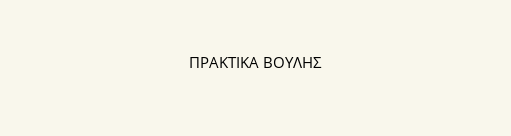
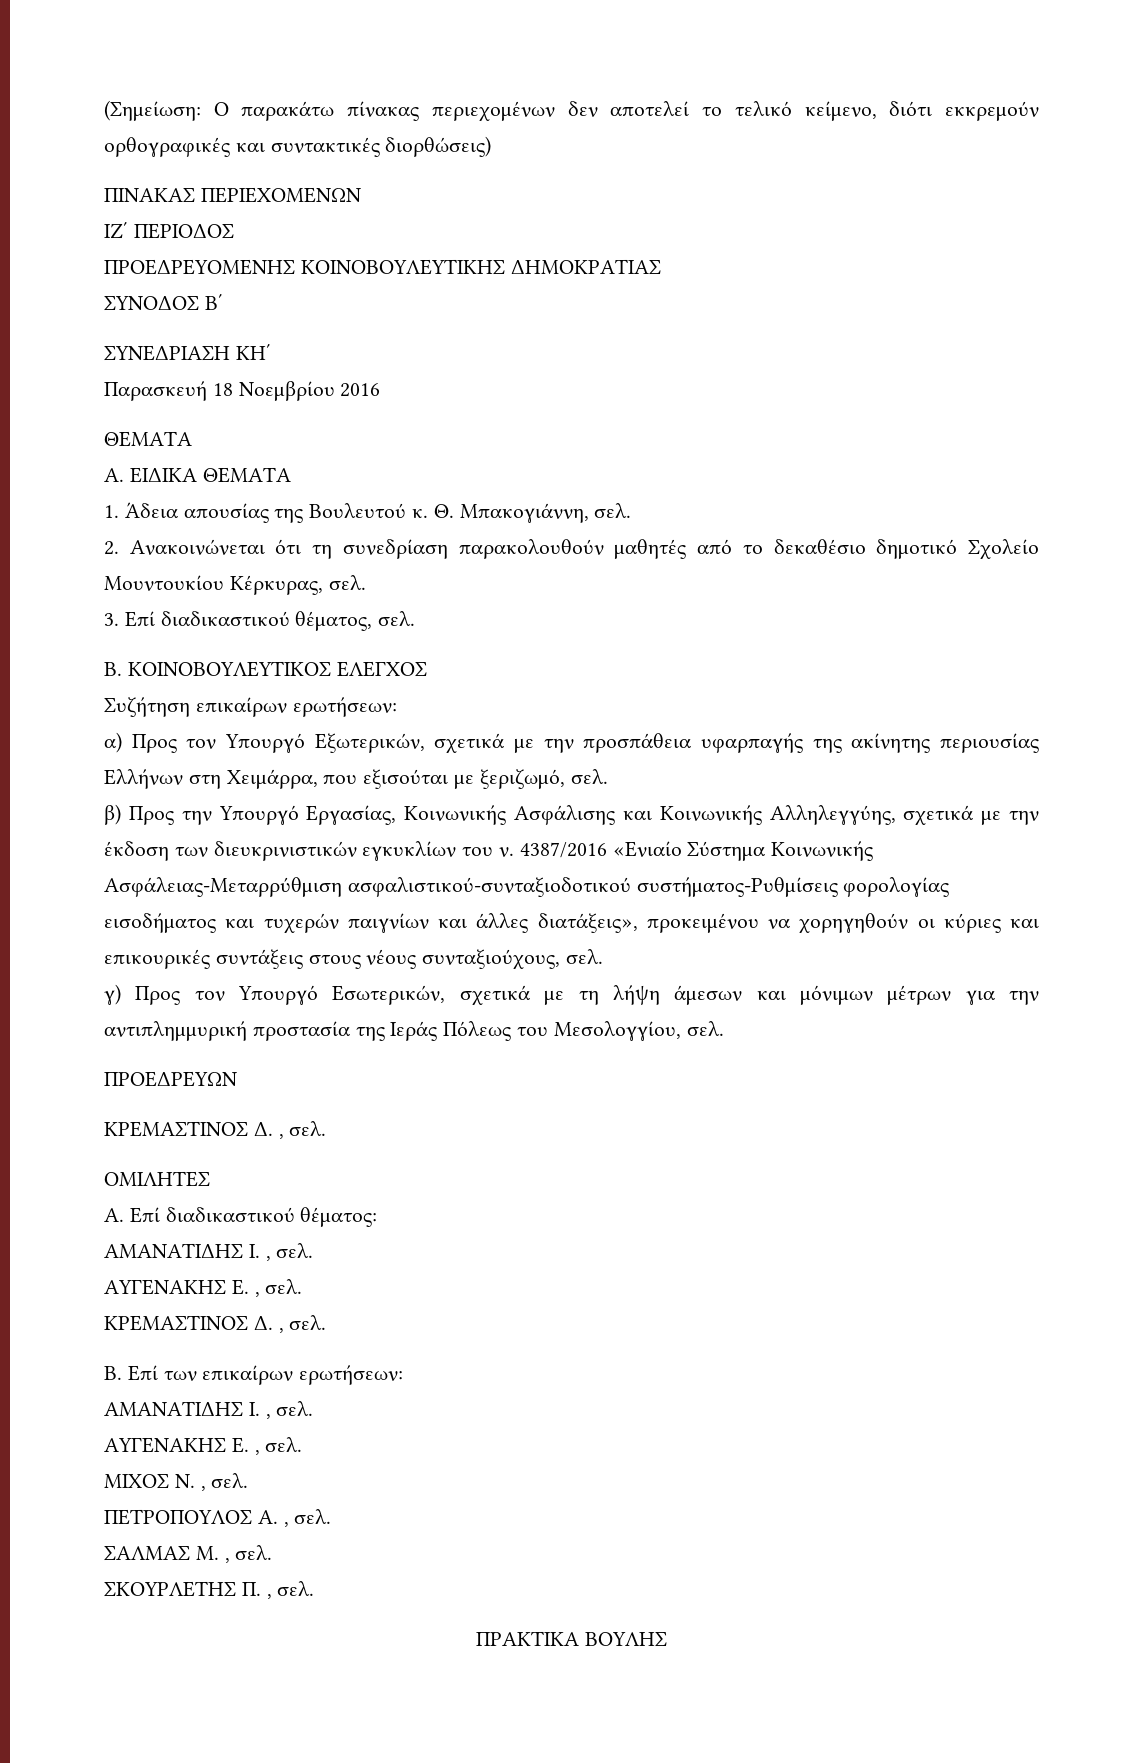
+ (Σημείωση: Ο παρακάτω πίνακας περιεχομένων δεν αποτελεί το τελικό κείμενο, διότι εκκρεμούν ορθογραφικές και συντακτικές διορθώσεις)
+ ΠΙΝΑΚΑΣ ΠΕΡΙΕΧΟΜΕΝΩΝ
+ ΙΖ΄ ΠΕΡΙΟΔΟΣ
+ ΠΡΟΕΔΡΕΥΟΜΕΝΗΣ ΚΟΙΝΟΒΟΥΛΕΥΤΙΚΗΣ ΔΗΜΟΚΡΑΤΙΑΣ
+ ΣΥΝΟΔΟΣ Β΄
+ ΣΥΝΕΔΡΙΑΣΗ ΚΗ΄
+ Παρασκευή 18 Νοεμβρίου 2016
+ ΘΕΜΑΤΑ
+ Α. ΕΙΔΙΚΑ ΘΕΜΑΤΑ
+ 1. Άδεια απουσίας της Βουλευτού κ. Θ. Μπακογιάννη, σελ.
+ 2. Ανακοινώνεται ότι τη συνεδρίαση παρακολουθούν μαθητές από το δεκαθέσιο δημοτικό Σχολείο Μουντουκίου Κέρκυρας, σελ.
+ 3. Επί διαδικαστικού θέματος, σελ.
+ Β. ΚΟΙΝΟΒΟΥΛΕΥΤΙΚΟΣ ΕΛΕΓΧΟΣ
+ Συζήτηση επικαίρων ερωτήσεων:
+ α) Προς τον Υπουργό Εξωτερικών, σχετικά με την προσπάθεια υφαρπαγής της ακίνητης περιουσίας Ελλήνων στη Χειμάρρα, που εξισούται με ξεριζωμό, σελ.
+ β) Προς την Υπουργό Εργασίας, Κοινωνικής Ασφάλισης και Κοινωνικής Αλληλεγγύης, σχετικά με την έκδοση των διευκρινιστικών εγκυκλίων του ν. 4387/2016 «Ενιαίο Σύστημα Κοινωνικής Ασφάλειας-Μεταρρύθμιση ασφαλιστικού-συνταξιοδοτικού συστήματος-Ρυθμίσεις φορολογίας εισοδήματος και τυχερών παιγνίων και άλλες διατάξεις», προκειμένου να χορηγηθούν οι κύριες και επικουρικές συντάξεις στους νέους συνταξιούχους, σελ.
+ γ) Προς τον Υπουργό Εσωτερικών, σχετικά με τη λήψη άμεσων και μόνιμων μέτρων για την αντιπλημμυρική προστασία της Ιεράς Πόλεως του Μεσολογγίου, σελ.
+ ΠΡΟΕΔΡΕΥΩΝ
+ ΚΡΕΜΑΣΤΙΝΟΣ Δ. , σελ.
+ ΟΜΙΛΗΤΕΣ
+ Α. Επί διαδικαστικού θέματος:
+ ΑΜΑΝΑΤΙΔΗΣ Ι. , σελ.
+ ΑΥΓΕΝΑΚΗΣ Ε. , σελ.
+ ΚΡΕΜΑΣΤΙΝΟΣ Δ. , σελ.
+ Β. Επί των επικαίρων ερωτήσεων:
+ ΑΜΑΝΑΤΙΔΗΣ Ι. , σελ.
+ ΑΥΓΕΝΑΚΗΣ Ε. , σελ.
+ ΜΙΧΟΣ Ν. , σελ.
+ ΠΕΤΡΟΠΟΥΛΟΣ Α. , σελ.
+ ΣΑΛΜΑΣ Μ. , σελ.
+ ΣΚΟΥΡΛΕΤΗΣ Π. , σελ.

